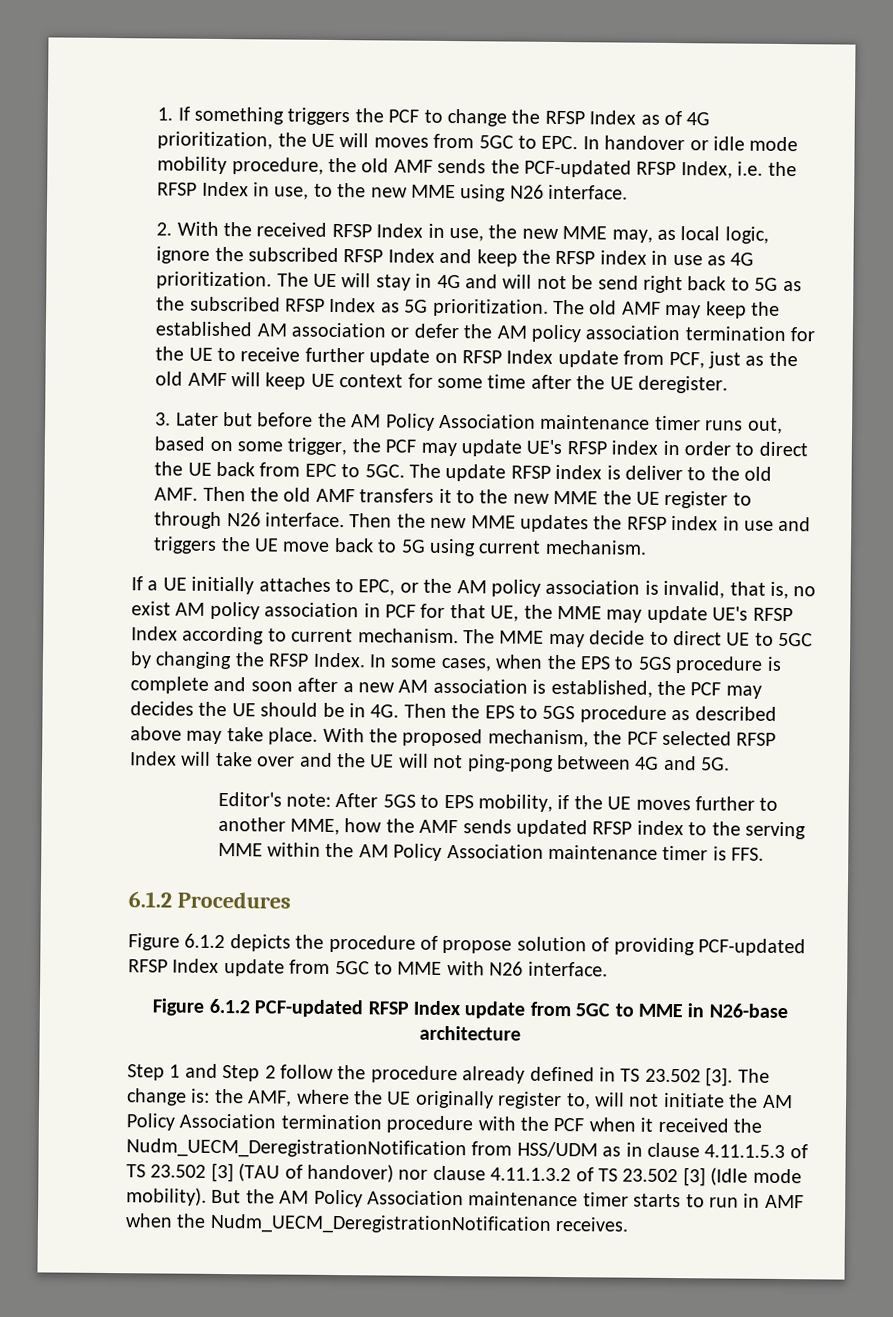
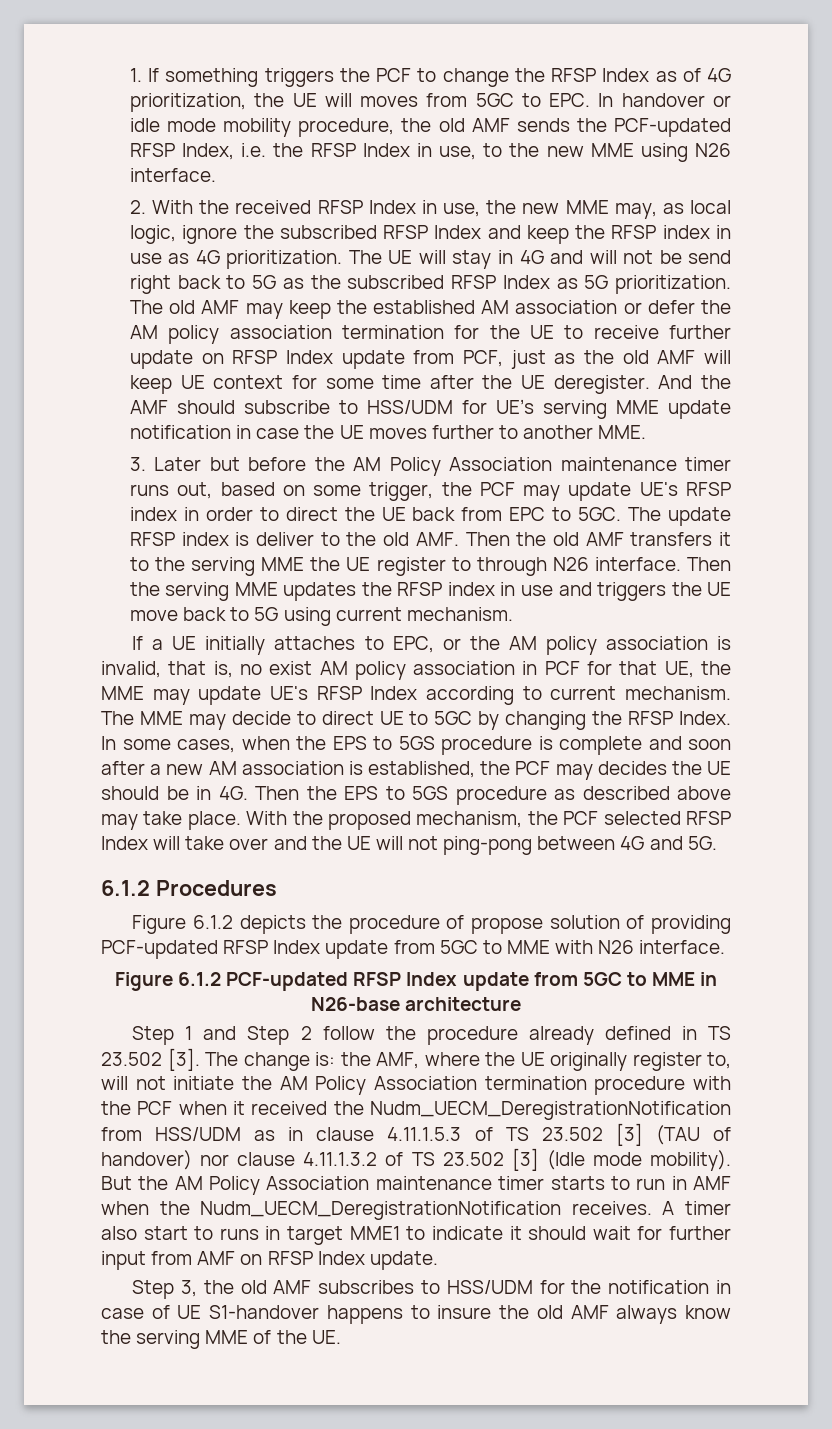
+ And the AMF should subscribe to HSS/UDM for UE’s serving MME update notification in case the UE moves further to another MME.
- The update RFSP index is deliver to the old AMF. Then the old AMF transfers it to the new MME the UE register to through N26 interface.
+ The update RFSP index is deliver to the old AMF. Then the old AMF transfers it to the serving MME the UE register to through N26 interface.
- Then the new MME updates the RFSP index in use and triggers the UE move back to 5G using current mechanism.
+ Then the serving MME updates the RFSP index in use and triggers the UE move back to 5G using current mechanism.
- Editor's note: After 5GS to EPS mobility, if the UE moves further to another MME, how the AMF sends updated RFSP index to the serving MME within the AM Policy Association maintenance timer is FFS.
+ A timer also start to runs in target MME1 to indicate it should wait for further input from AMF on RFSP Index update.
+ Step 3, the old AMF subscribes to HSS/UDM for the notification in case of UE S1-handover happens to insure the old AMF always know the serving MME of the UE.

